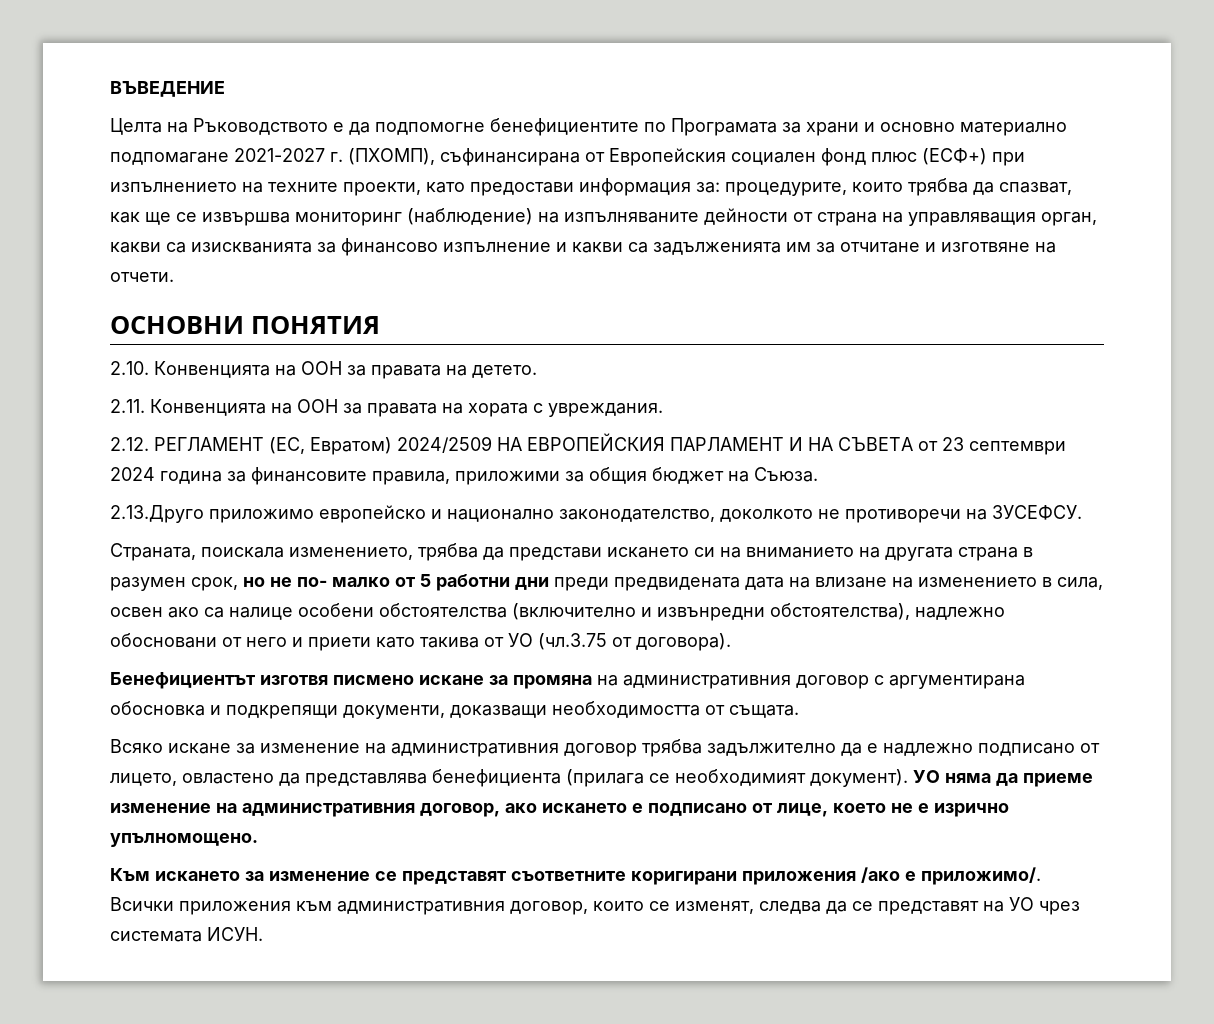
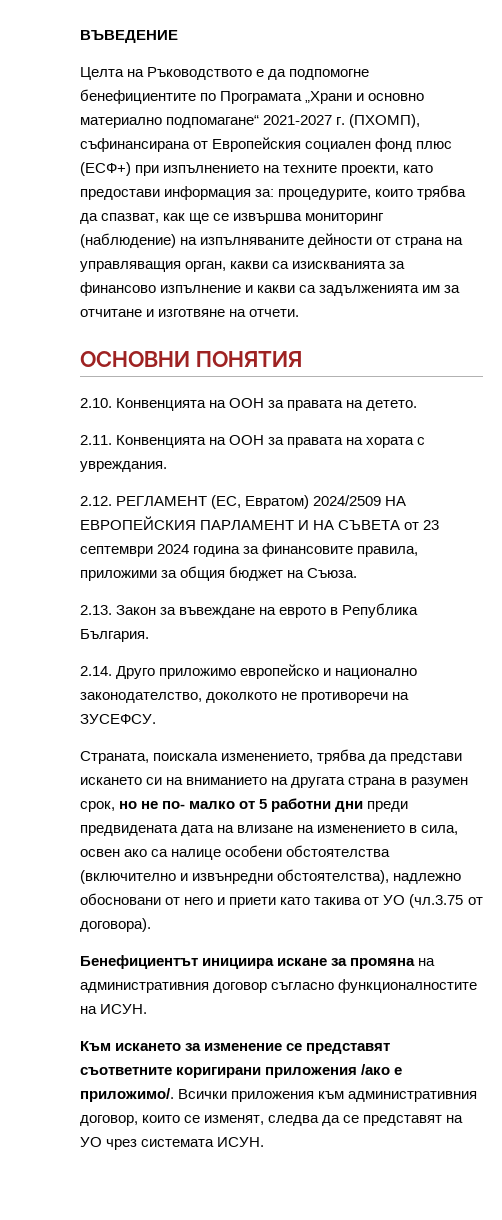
- Целта на Ръководството е да подпомогне бенефициентите по Програмата за храни и основно материално подпомагане 2021-2027 г. (ПХОМП), съфинансирана от Европейския социален фонд плюс (ЕСФ+) при изпълнението на техните проекти, като предостави информация за:
+ Целта на Ръководството е да подпомогне бенефициентите по Програмата „Храни и основно материално подпомагане“ 2021-2027 г. (ПХОМП), съфинансирана от Европейския социален фонд плюс (ЕСФ+) при изпълнението на техните проекти, като предостави информация за:
- 2.13.Друго приложимо европейско и национално законодателство, доколкото не противоречи на ЗУСЕФСУ.
+ 2.13. Закон за въвеждане на еврото в Република България.
+ 2.14. Друго приложимо европейско и национално законодателство, доколкото не противоречи на ЗУСЕФСУ.
- Бенефициентът изготвя писмено искане за промяна на административния договор с аргументирана обосновка и подкрепящи документи, доказващи необходимостта от същата.
- Всяко искане за изменение на административния договор трябва задължително да е надлежно подписано от лицето, овластено да представлява бенефициента (прилага се необходимият документ). УО няма да приеме изменение на административния договор, ако искането е подписано от лице, което не е изрично упълномощено.
+ Бенефициентът инициира искане за промяна на административния договор съгласно функционалностите на ИСУН.

